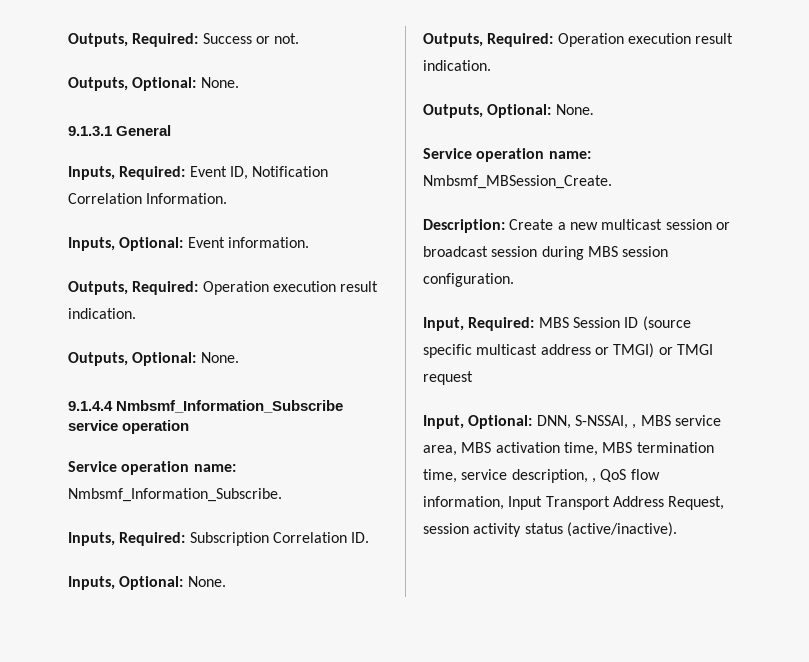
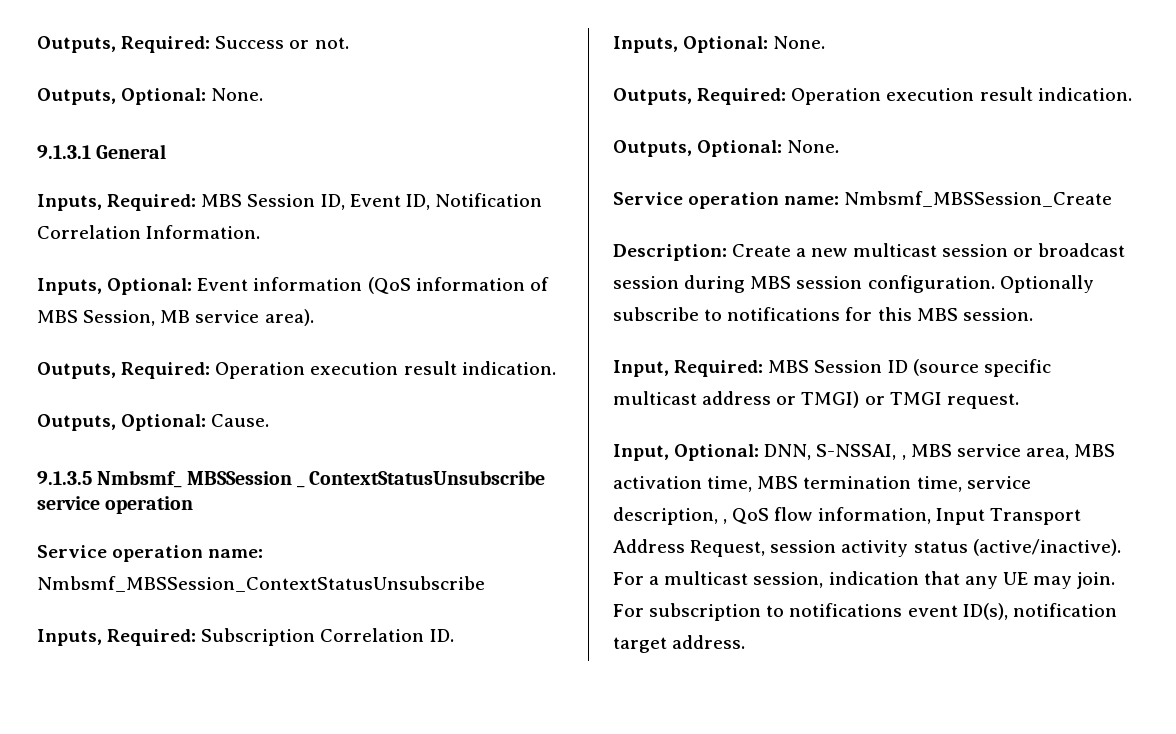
- Inputs, Required: Event ID, Notification Correlation Information.
+ Inputs, Required: MBS Session ID, Event ID, Notification Correlation Information.
- Inputs, Optional: Event information.
+ Inputs, Optional: Event information (QoS information of MBS Session, MB service area).
  Outputs, Required: Operation execution result indication.
- Outputs, Optional: None.
- 9.1.4.4 Nmbsmf_Information_Subscribe service operation
+ Outputs, Optional: Cause.
+ 9.1.3.5 Nmbsmf_ MBSSession _ ContextStatusUnsubscribe service operation
- Service operation name: Nmbsmf_Information_Subscribe.
+ Service operation name: Nmbsmf_MBSSession_ContextStatusUnsubscribe
- Service operation name: Nmbsmf_MBSession_Create.
+ Service operation name: Nmbsmf_MBSSession_Create
+ Optionally subscribe to notifications for this MBS session.
- Input, Required: MBS Session ID (source specific multicast address or TMGI) or TMGI request
+ Input, Required: MBS Session ID (source specific multicast address or TMGI) or TMGI request.
+ For a multicast session, indication that any UE may join. For subscription to notifications event ID(s), notification target address.

